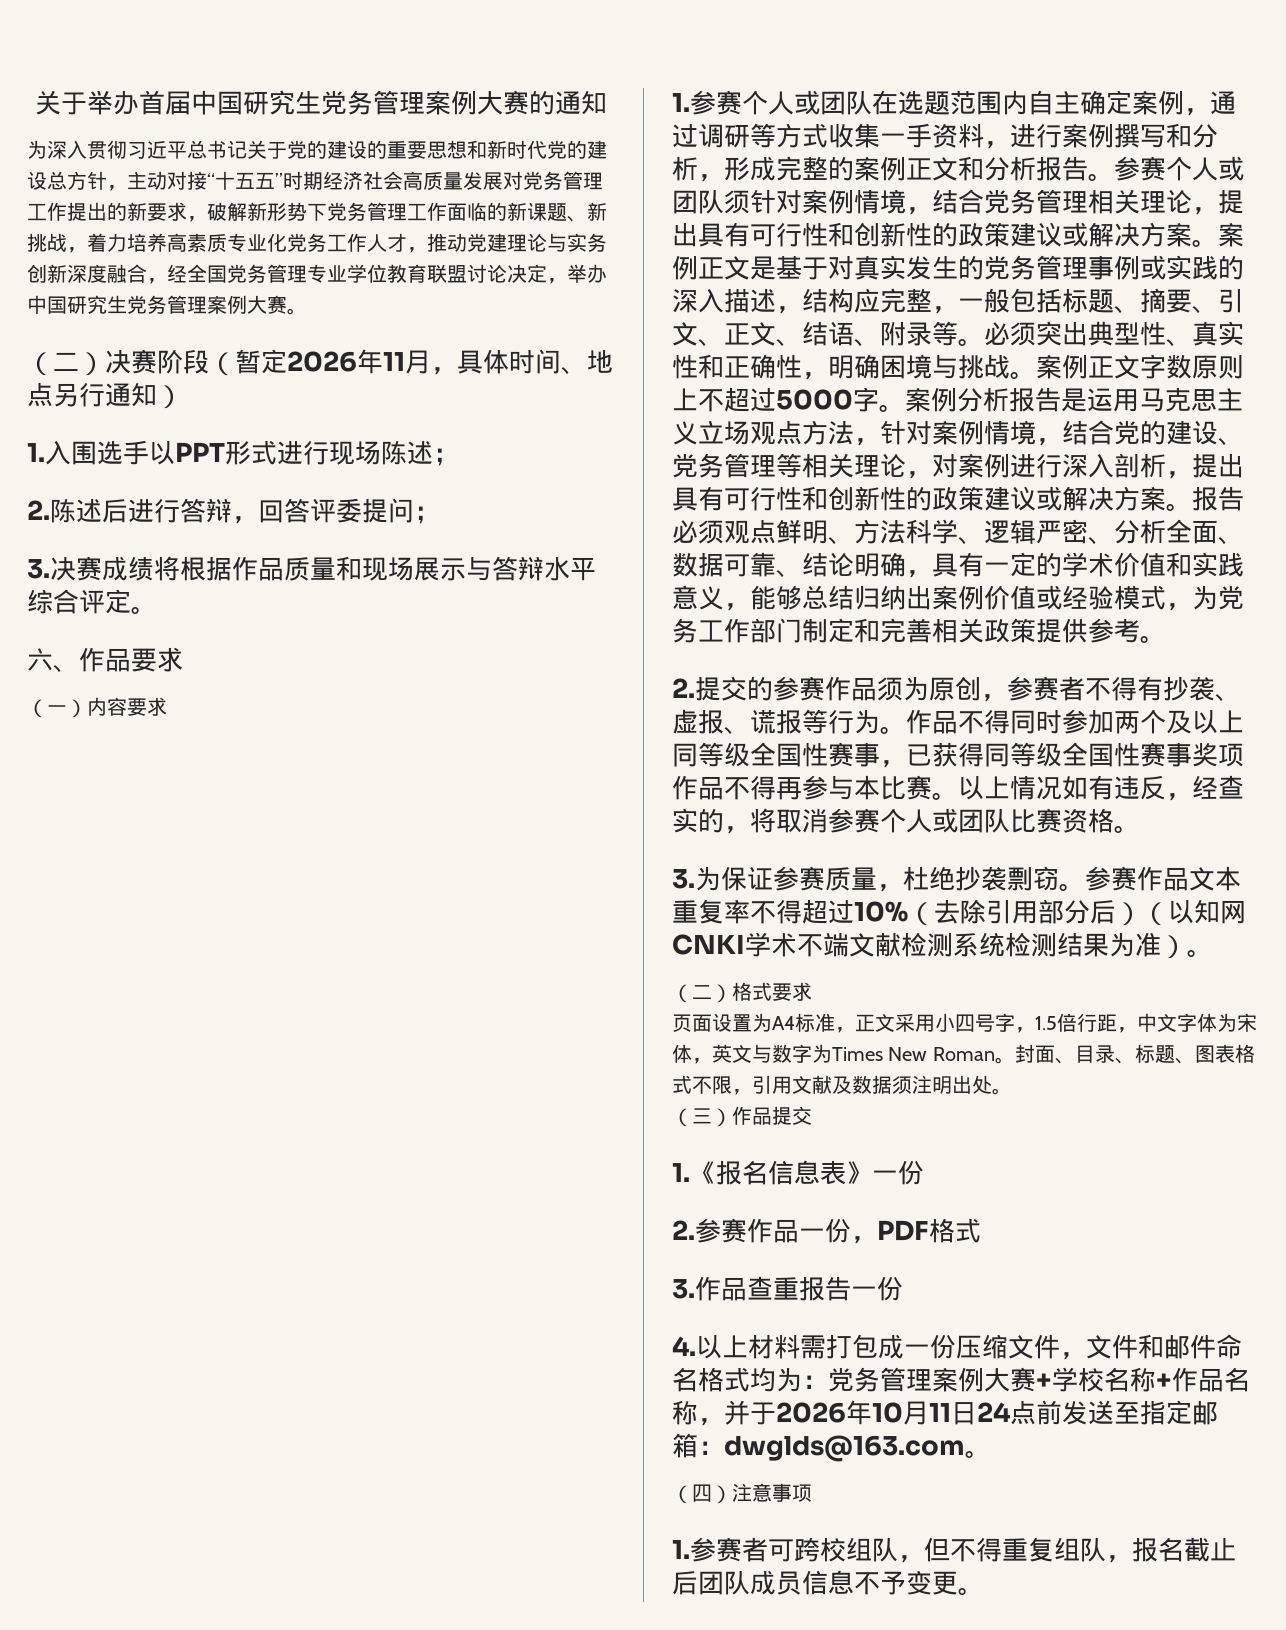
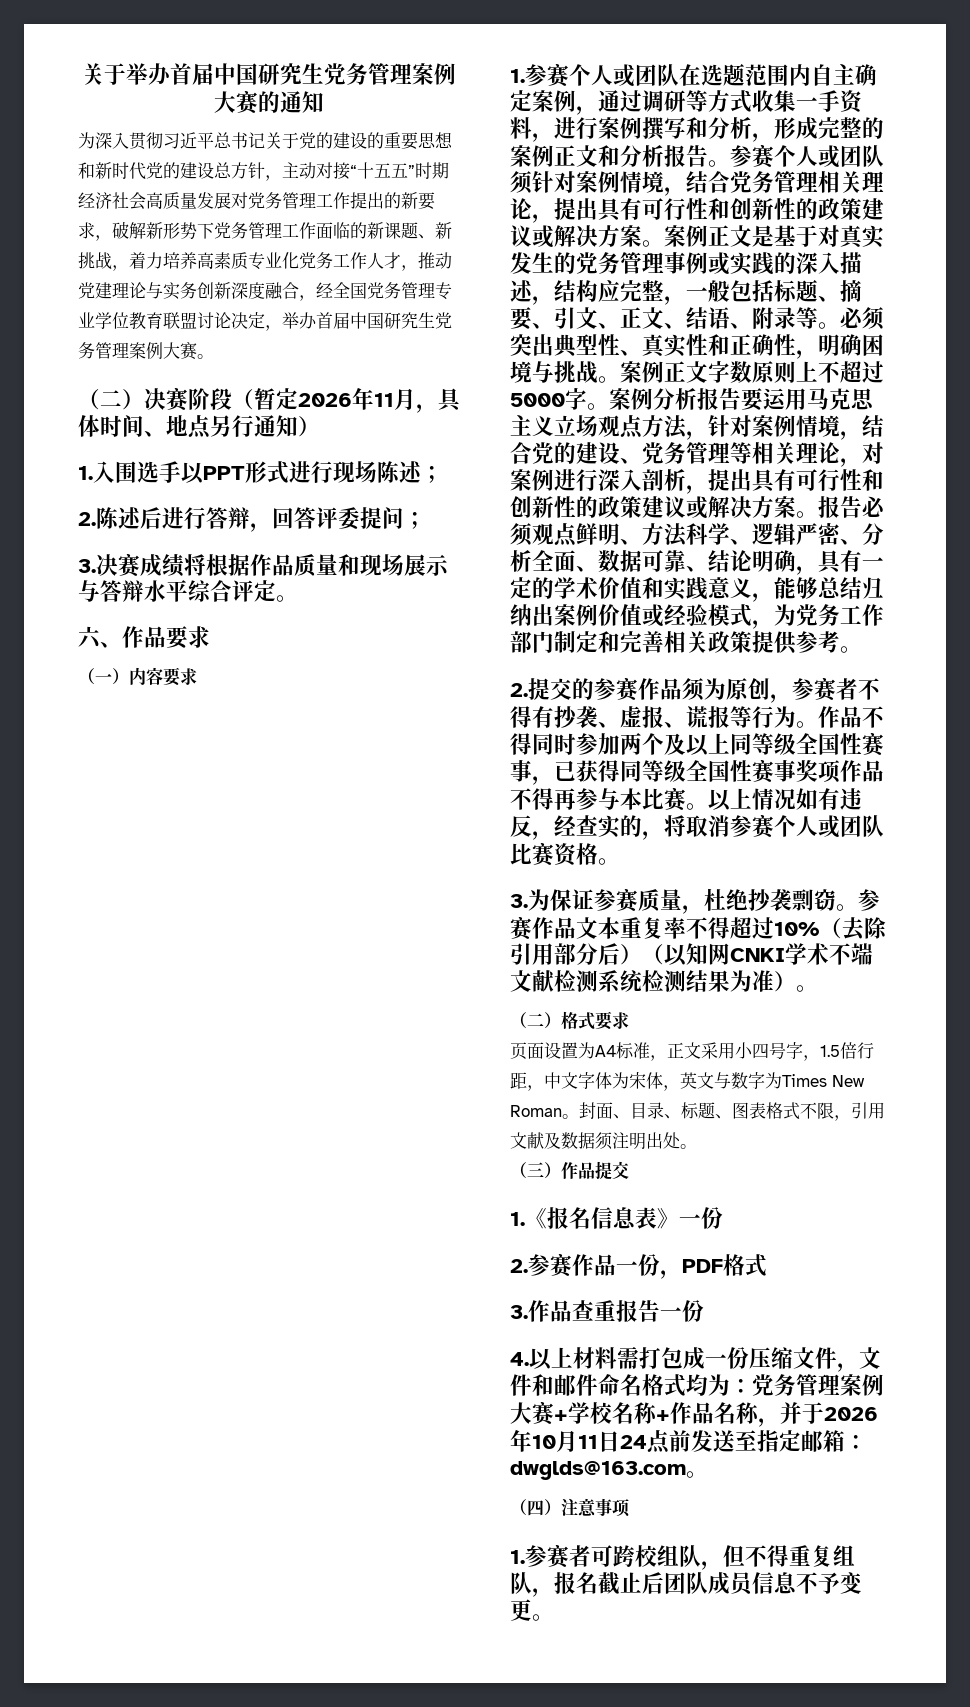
- 为深入贯彻习近平总书记关于党的建设的重要思想和新时代党的建设总方针，主动对接“十五五”时期经济社会高质量发展对党务管理工作提出的新要求，破解新形势下党务管理工作面临的新课题、新挑战，着力培养高素质专业化党务工作人才，推动党建理论与实务创新深度融合，经全国党务管理专业学位教育联盟讨论决定，举办中国研究生党务管理案例大赛。
+ 为深入贯彻习近平总书记关于党的建设的重要思想和新时代党的建设总方针，主动对接“十五五”时期经济社会高质量发展对党务管理工作提出的新要求，破解新形势下党务管理工作面临的新课题、新挑战，着力培养高素质专业化党务工作人才，推动党建理论与实务创新深度融合，经全国党务管理专业学位教育联盟讨论决定，举办首届中国研究生党务管理案例大赛。
- 案例分析报告是运用马克思主义立场观点方法，针对案例情境，结合党的建设、党务管理等相关理论，对案例进行深入剖析，提出具有可行性和创新性的政策建议或解决方案。
+ 案例分析报告要运用马克思主义立场观点方法，针对案例情境，结合党的建设、党务管理等相关理论，对案例进行深入剖析，提出具有可行性和创新性的政策建议或解决方案。

